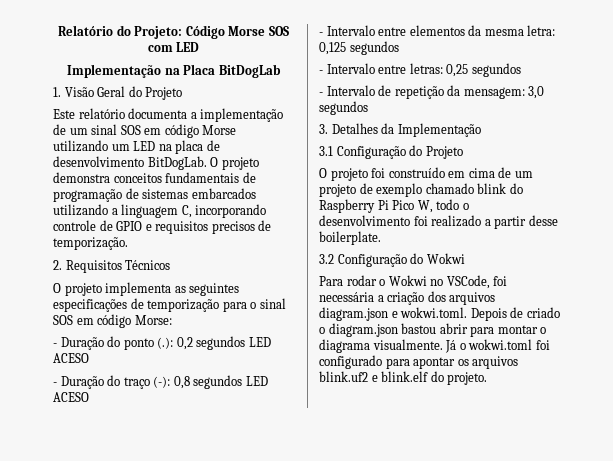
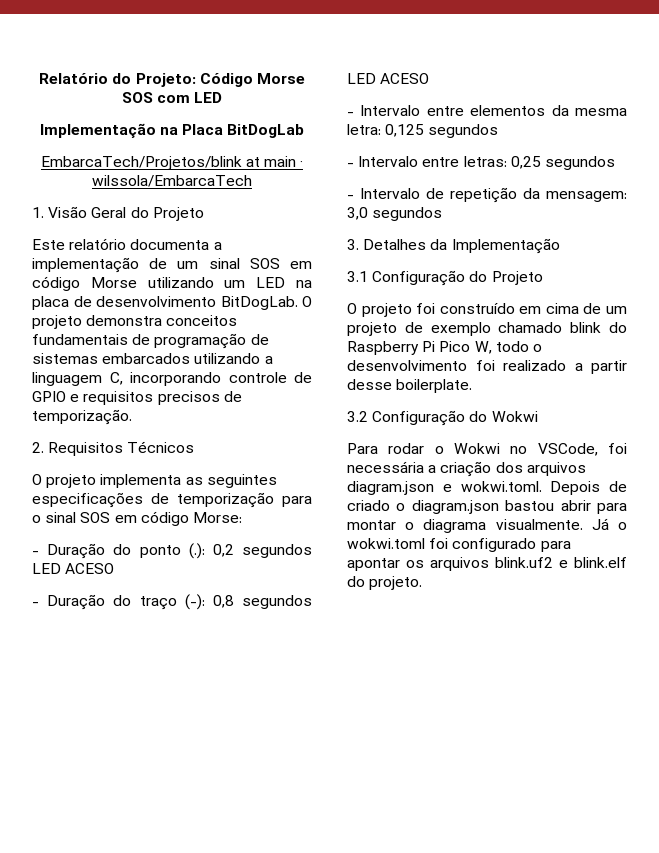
+ EmbarcaTech/Projetos/blink at main · wilssola/EmbarcaTech

